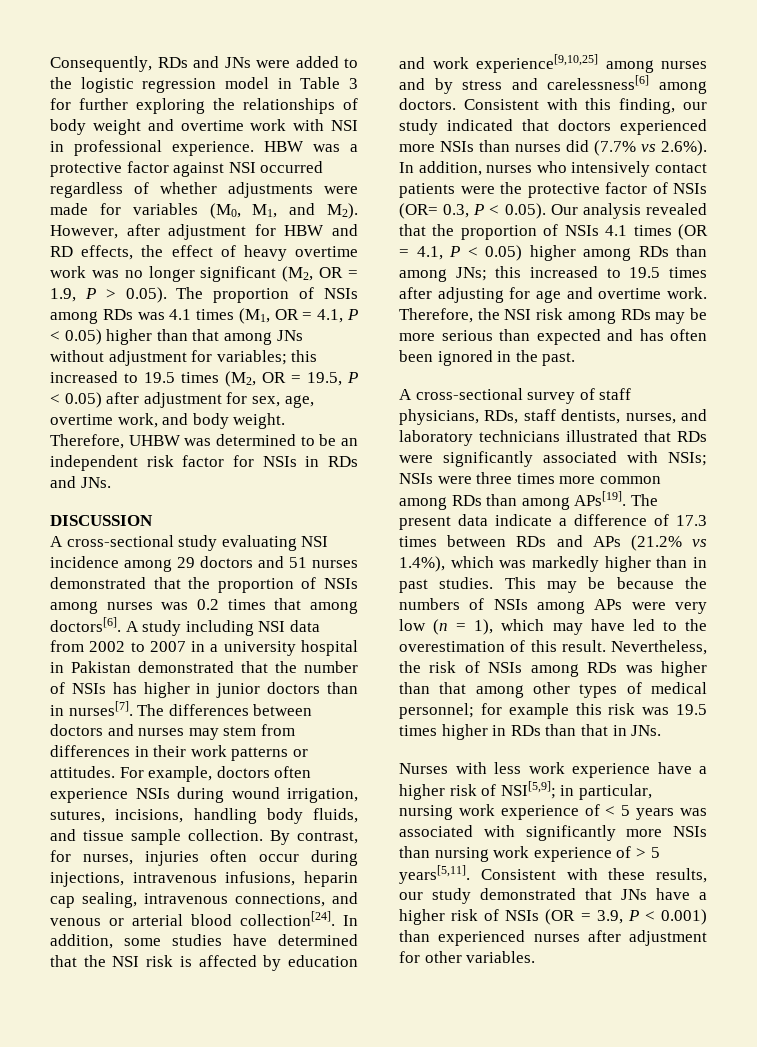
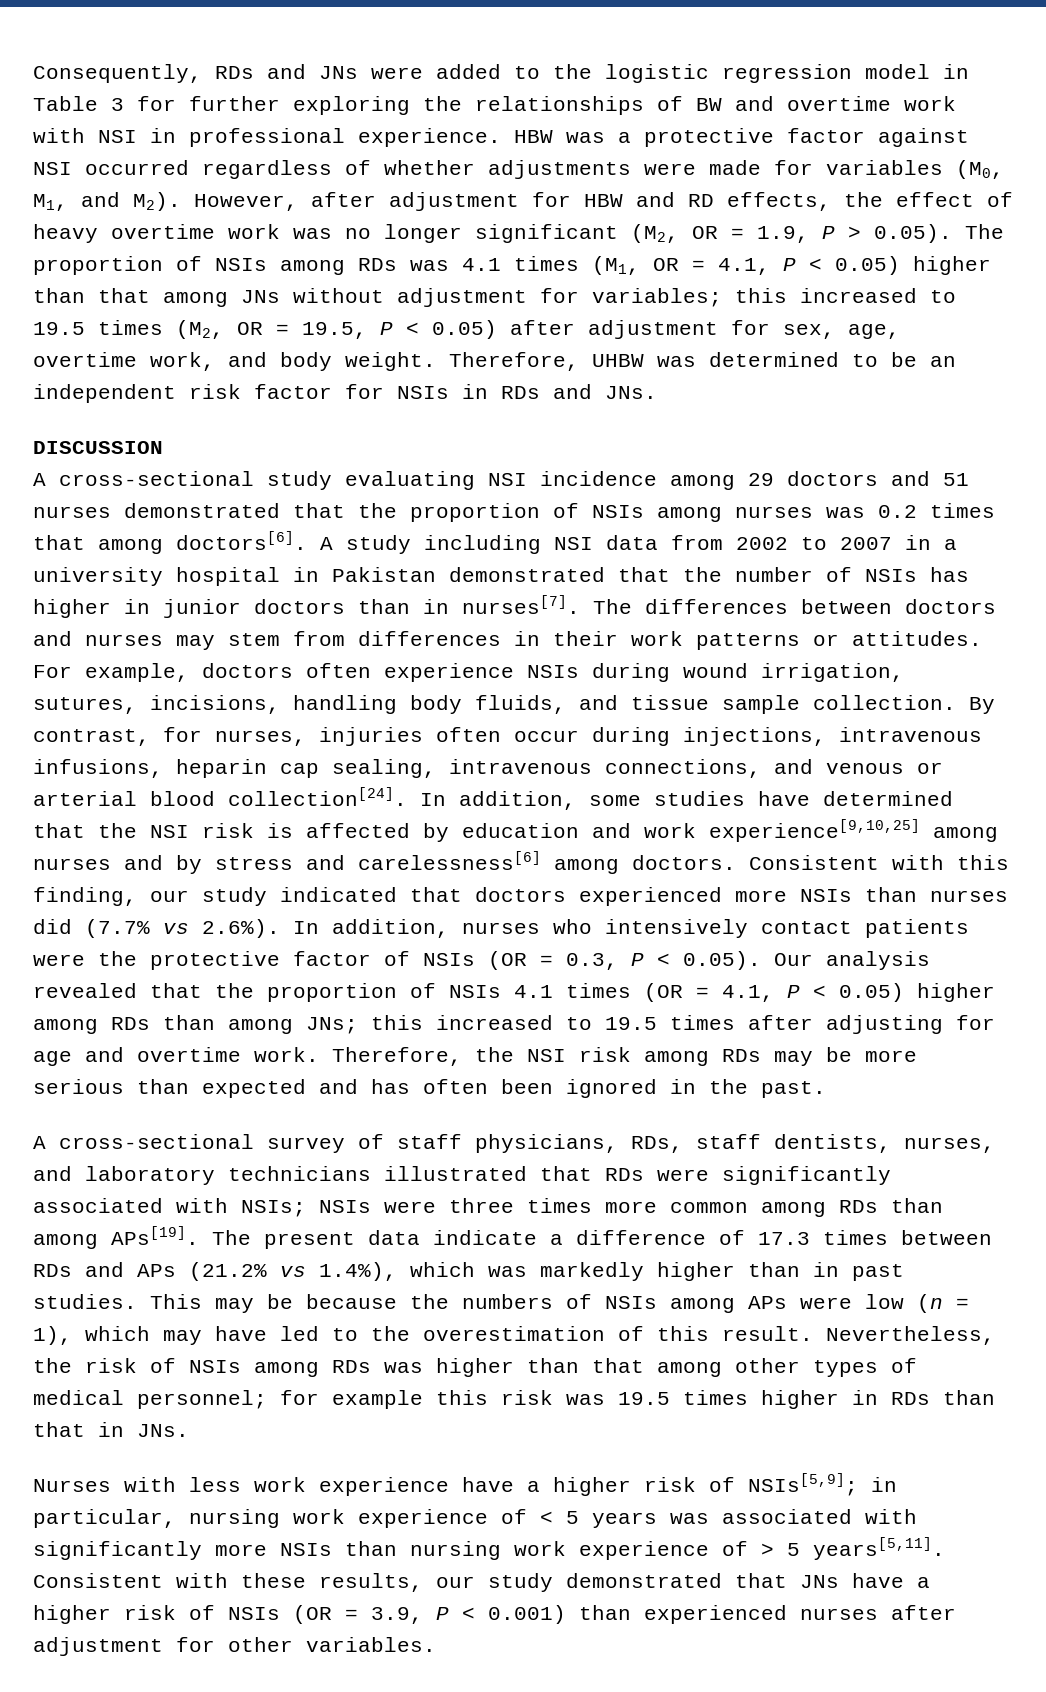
- Consequently, RDs and JNs were added to the logistic regression model in Table 3 for further exploring the relationships of body weight and overtime work with NSI in professional experience.
+ Consequently, RDs and JNs were added to the logistic regression model in Table 3 for further exploring the relationships of BW and overtime work with NSI in professional experience.
- Consistent with this finding, our study indicated that doctors experienced more NSIs than nurses did (7.7% vs 2.6%). In addition, nurses who intensively contact patients were the protective factor of NSIs (OR= 0.3, P < 0.05). Our analysis revealed that the proportion of NSIs 4.1 times (OR = 4.1, P < 0.05) higher among RDs than among JNs;
+ Consistent with this finding, our study indicated that doctors experienced more NSIs than nurses did (7.7% vs 2.6%). In addition, nurses who intensively contact patients were the protective factor of NSIs (OR = 0.3, P < 0.05). Our analysis revealed that the proportion of NSIs 4.1 times (OR = 4.1, P < 0.05) higher among RDs than among JNs;
- This may be because the numbers of NSIs among APs were very low (n = 1), which may have led to the overestimation of this result.
+ This may be because the numbers of NSIs among APs were low (n = 1), which may have led to the overestimation of this result.
- Nurses with less work experience have a higher risk of NSI[5,9]; in particular, nursing work experience of < 5 years was associated with significantly more NSIs than nursing work experience of > 5 years[5,11].
+ Nurses with less work experience have a higher risk of NSIs[5,9]; in particular, nursing work experience of < 5 years was associated with significantly more NSIs than nursing work experience of > 5 years[5,11].

